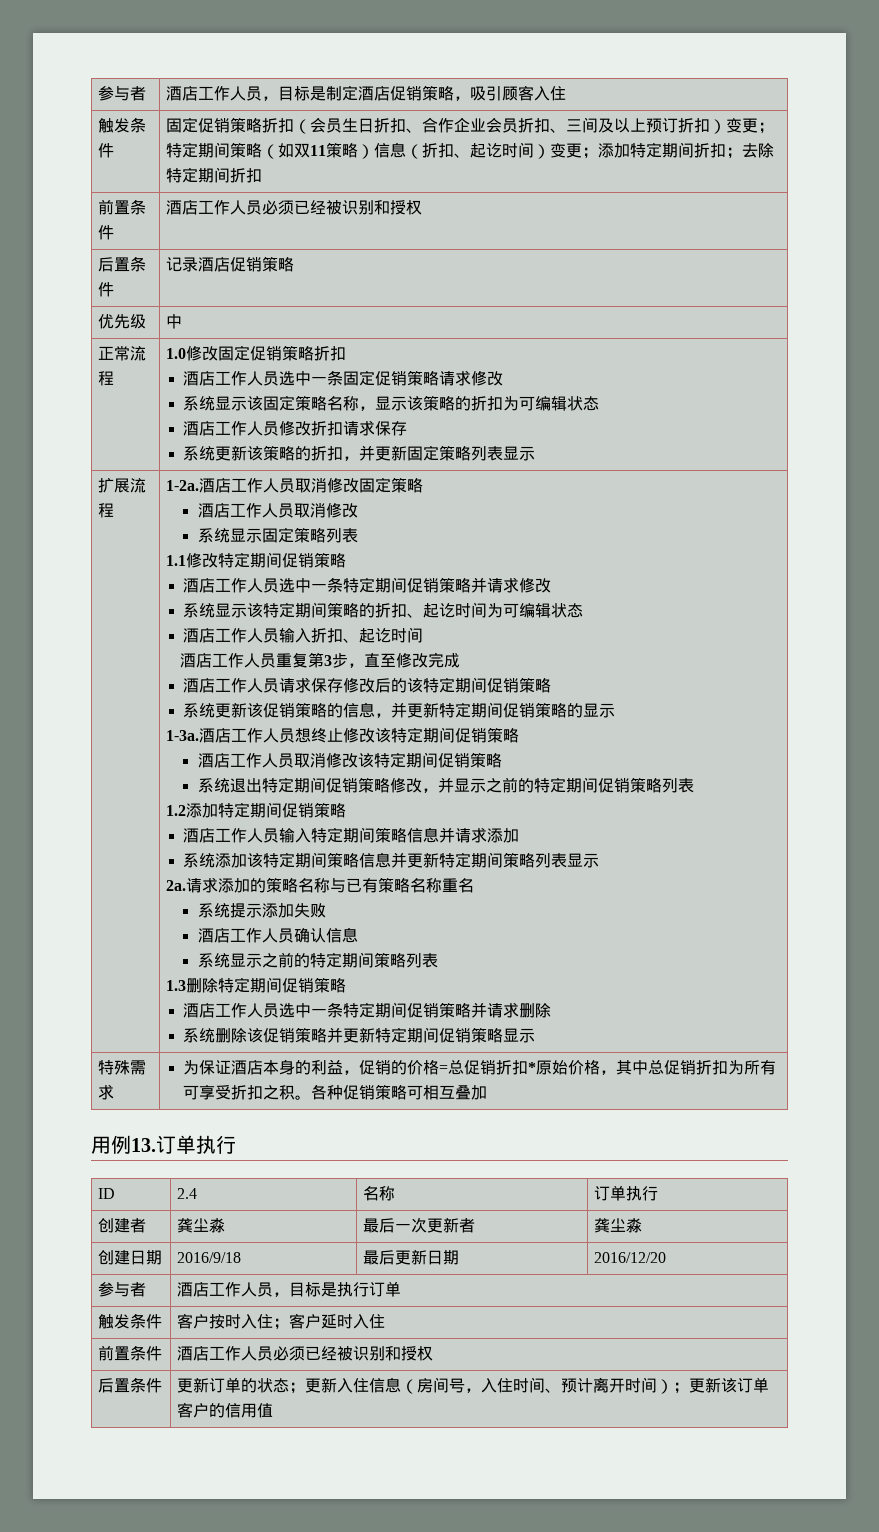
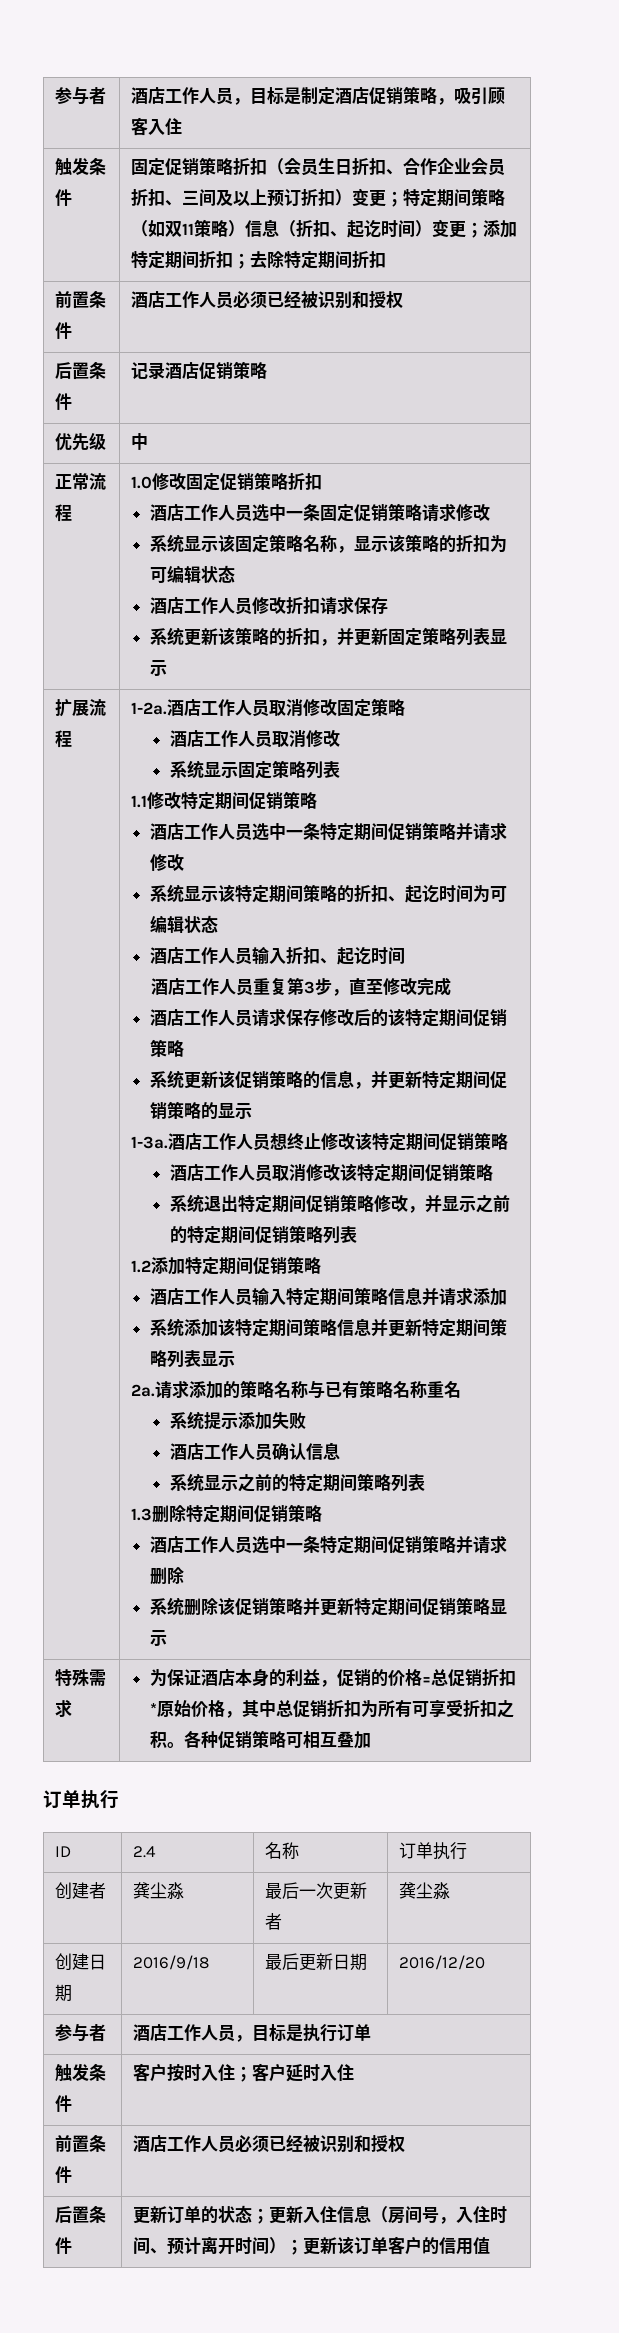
  特殊需求 | 为保证酒店本身的利益，促销的价格=总促销折扣*原始价格，其中总促销折扣为所有可享受折扣之积。各种促销策略可相互叠加
- 用例13.订单执行
+ 订单执行

